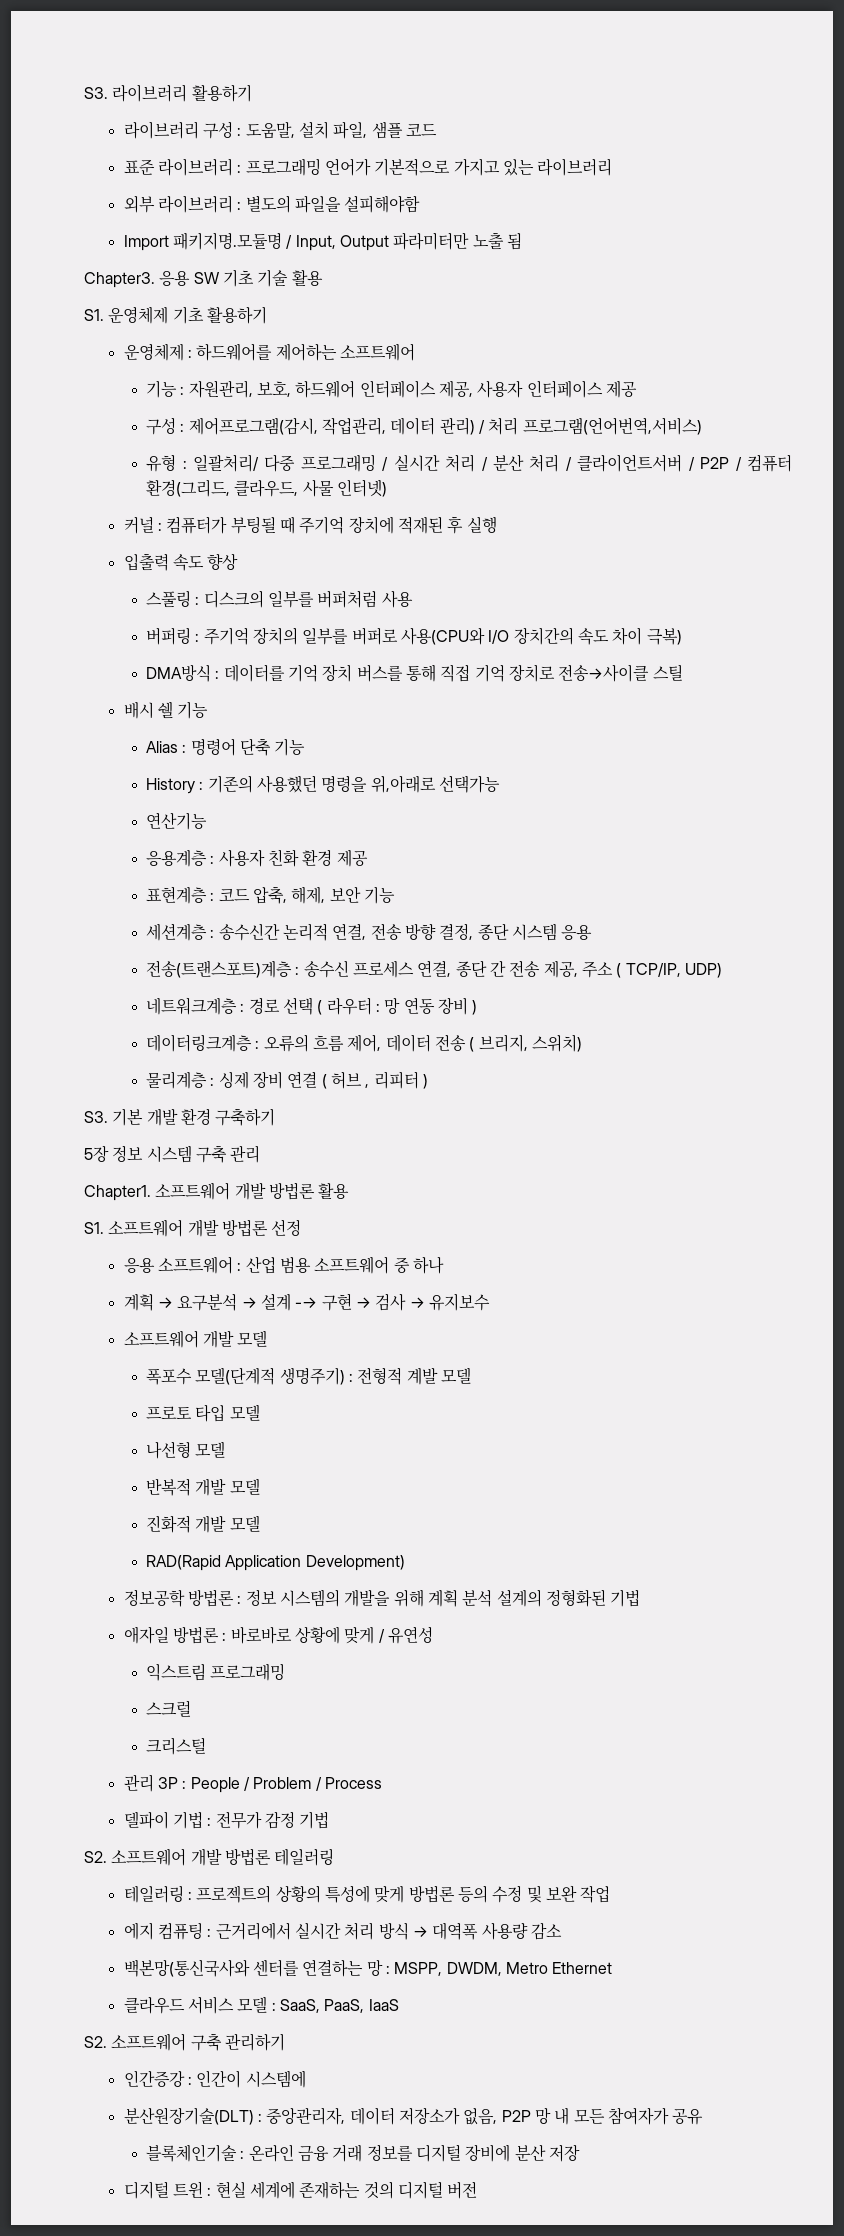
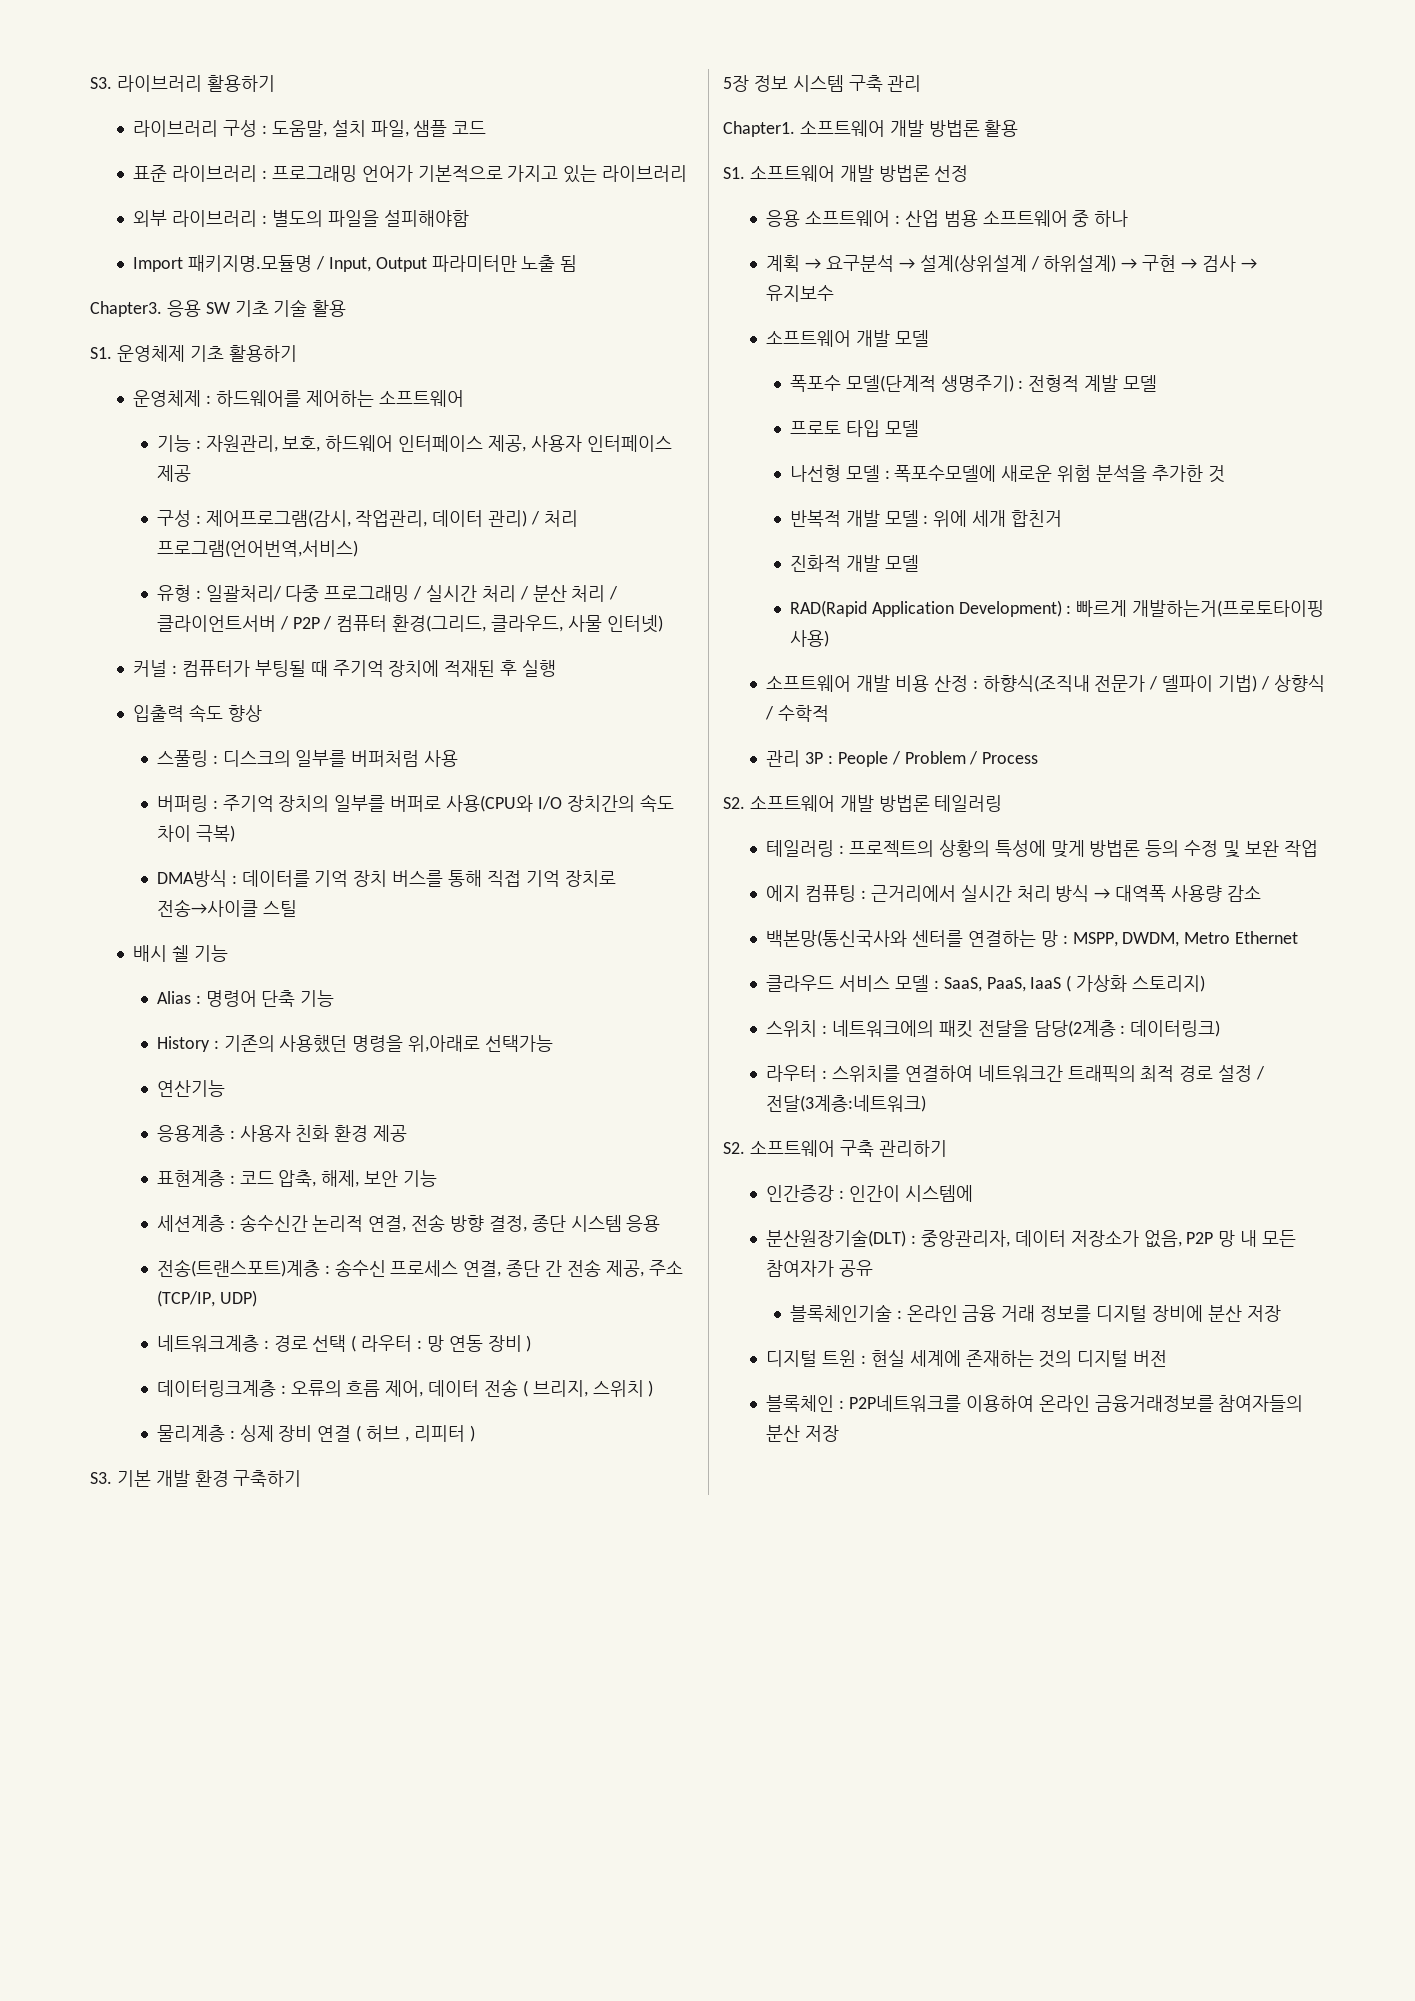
- 전송(트랜스포트)계층 : 송수신 프로세스 연결, 종단 간 전송 제공, 주소 ( TCP/IP, UDP)
+ 전송(트랜스포트)계층 : 송수신 프로세스 연결, 종단 간 전송 제공, 주소 (TCP/IP, UDP)
- 데이터링크계층 : 오류의 흐름 제어, 데이터 전송 ( 브리지, 스위치)
+ 데이터링크계층 : 오류의 흐름 제어, 데이터 전송 ( 브리지, 스위치 )
- 계획 → 요구분석 → 설계 -→ 구현 → 검사 → 유지보수
+ 계획 → 요구분석 → 설계(상위설계 / 하위설계) → 구현 → 검사 → 유지보수
- 나선형 모델
+ 나선형 모델 : 폭포수모델에 새로운 위험 분석을 추가한 것
- 반복적 개발 모델
+ 반복적 개발 모델 : 위에 세개 합친거
- RAD(Rapid Application Development)
- 정보공학 방법론 : 정보 시스템의 개발을 위해 계획 분석 설계의 정형화된 기법
- 애자일 방법론 : 바로바로 상황에 맞게 / 유연성
- 익스트림 프로그래밍
- 스크럴
- 크리스털
+ RAD(Rapid Application Development) : 빠르게 개발하는거(프로토타이핑 사용)
+ 소프트웨어 개발 비용 산정 : 하향식(조직내 전문가 / 델파이 기법) / 상향식 / 수학적
- 델파이 기법 : 전무가 감정 기법
- 클라우드 서비스 모델 : SaaS, PaaS, IaaS
+ 클라우드 서비스 모델 : SaaS, PaaS, IaaS ( 가상화 스토리지)
+ 스위치 : 네트워크에의 패킷 전달을 담당(2계층 : 데이터링크)
+ 라우터 : 스위치를 연결하여 네트워크간 트래픽의 최적 경로 설정 / 전달(3계층:네트워크)
+ 블록체인 : P2P네트워크를 이용하여 온라인 금융거래정보를 참여자들의 분산 저장

